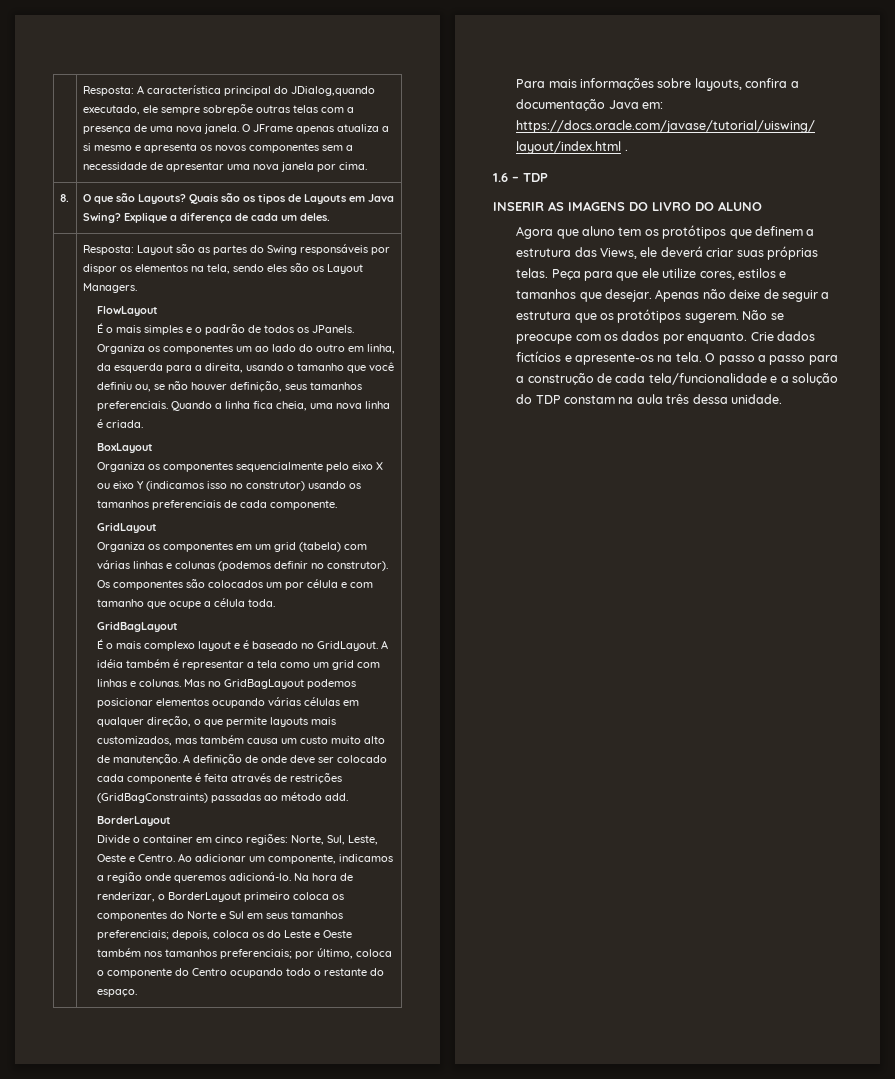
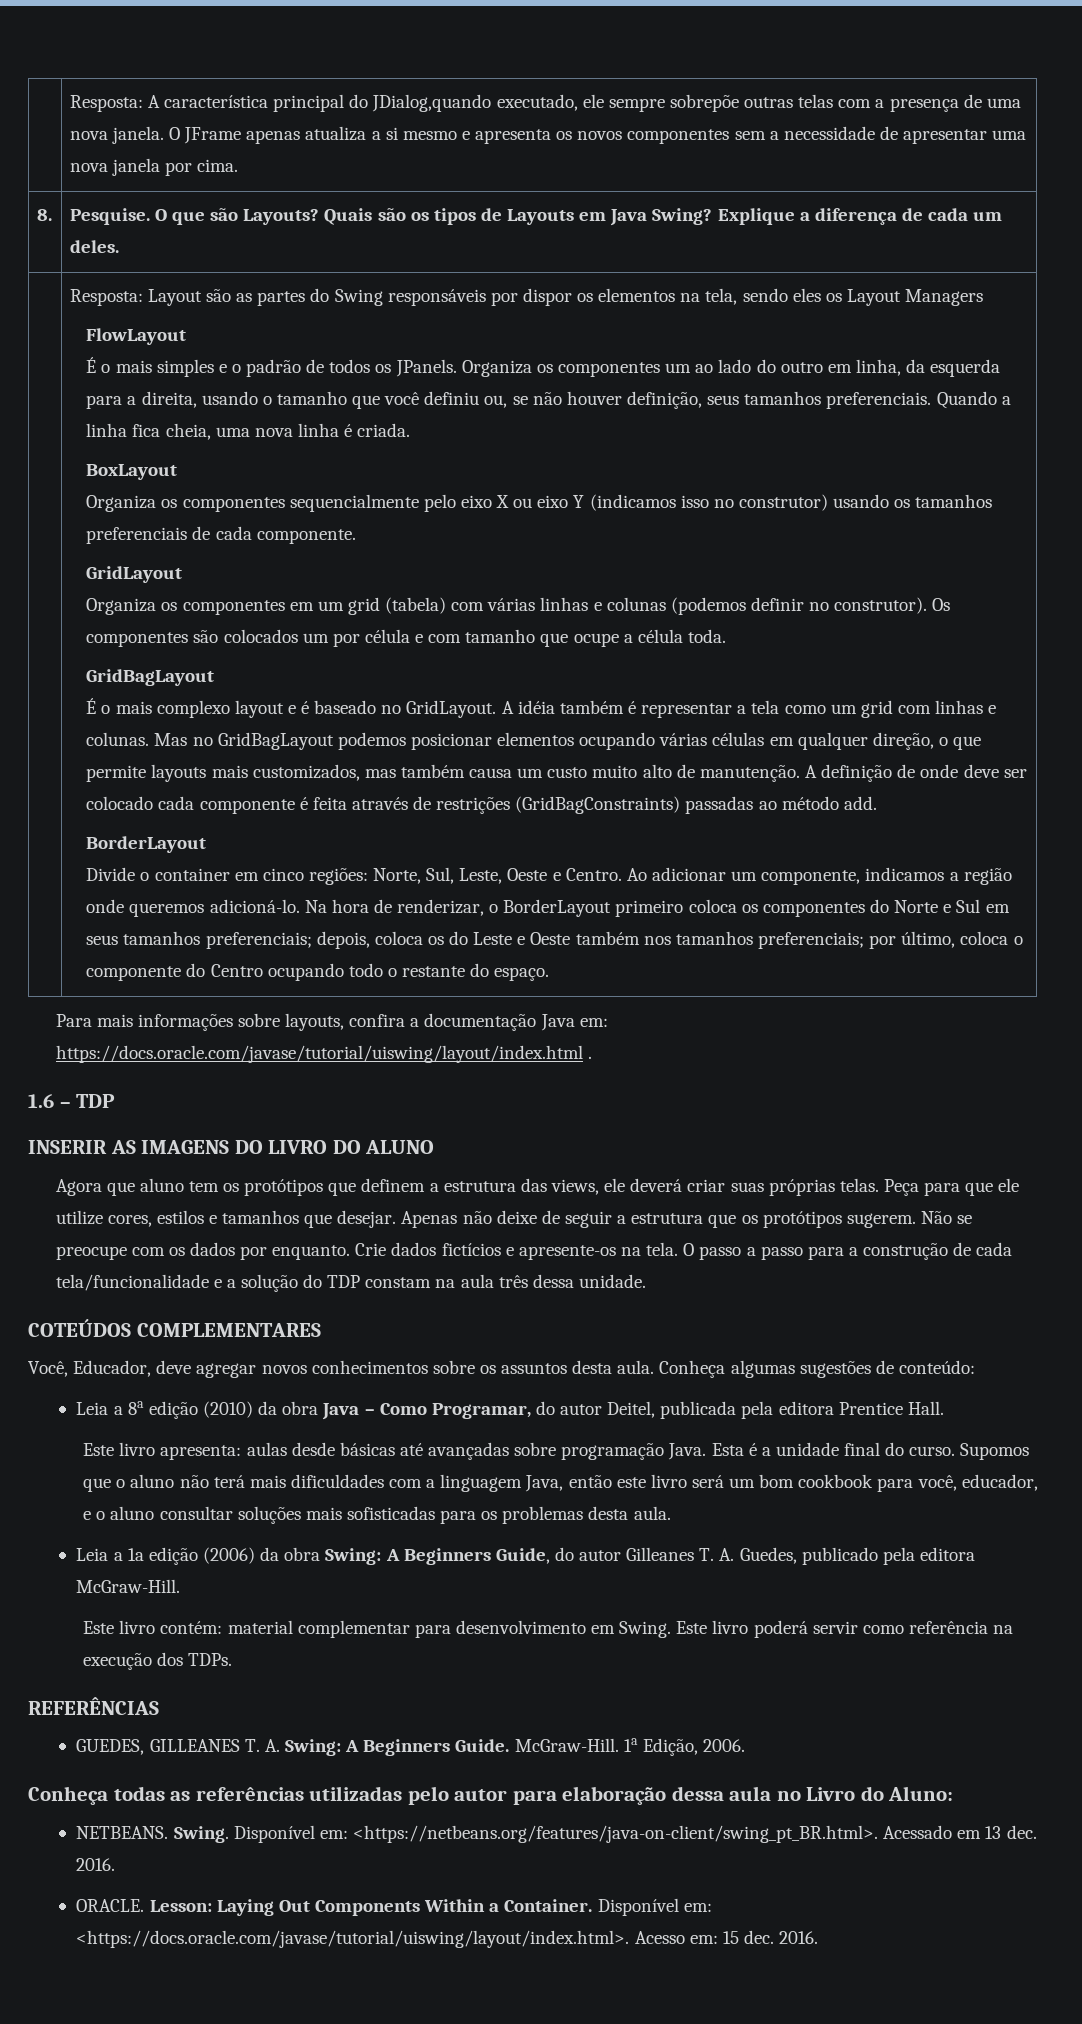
- 8. | O que são Layouts? Quais são os tipos de Layouts em Java Swing? Explique a diferença de cada um deles.
+ 8. | Pesquise. O que são Layouts? Quais são os tipos de Layouts em Java Swing? Explique a diferença de cada um deles.
- Resposta: Layout são as partes do Swing responsáveis por dispor os elementos na tela, sendo eles são os Layout Managers.
+ Resposta: Layout são as partes do Swing responsáveis por dispor os elementos na tela, sendo eles os Layout Managers
- Agora que aluno tem os protótipos que definem a estrutura das Views, ele deverá criar suas próprias telas.
+ Agora que aluno tem os protótipos que definem a estrutura das views, ele deverá criar suas próprias telas.
+ COTEÚDOS COMPLEMENTARES
+ Você, Educador, deve agregar novos conhecimentos sobre os assuntos desta aula. Conheça algumas sugestões de conteúdo:
+ Leia a 8a edição (2010) da obra Java – Como Programar, do autor Deitel, publicada pela editora Prentice Hall.
+ Este livro apresenta: aulas desde básicas até avançadas sobre programação Java. Esta é a unidade final do curso. Supomos que o aluno não terá mais dificuldades com a linguagem Java, então este livro será um bom cookbook para você, educador, e o aluno consultar soluções mais sofisticadas para os problemas desta aula.
+ Leia a 1a edição (2006) da obra Swing: A Beginners Guide, do autor Gilleanes T. A. Guedes, publicado pela editora McGraw-Hill.
+ Este livro contém: material complementar para desenvolvimento em Swing. Este livro poderá servir como referência na execução dos TDPs.
+ REFERÊNCIAS
+ GUEDES, GILLEANES T. A. Swing: A Beginners Guide. McGraw-Hill. 1a Edição, 2006.
+ Conheça todas as referências utilizadas pelo autor para elaboração dessa aula no Livro do Aluno:
+ NETBEANS. Swing. Disponível em: <https://netbeans.org/features/java-on-client/swing_pt_BR.html>. Acessado em 13 dec. 2016.
+ ORACLE. Lesson: Laying Out Components Within a Container. Disponível em: <https://docs.oracle.com/javase/tutorial/uiswing/layout/index.html>. Acesso em: 15 dec. 2016.

